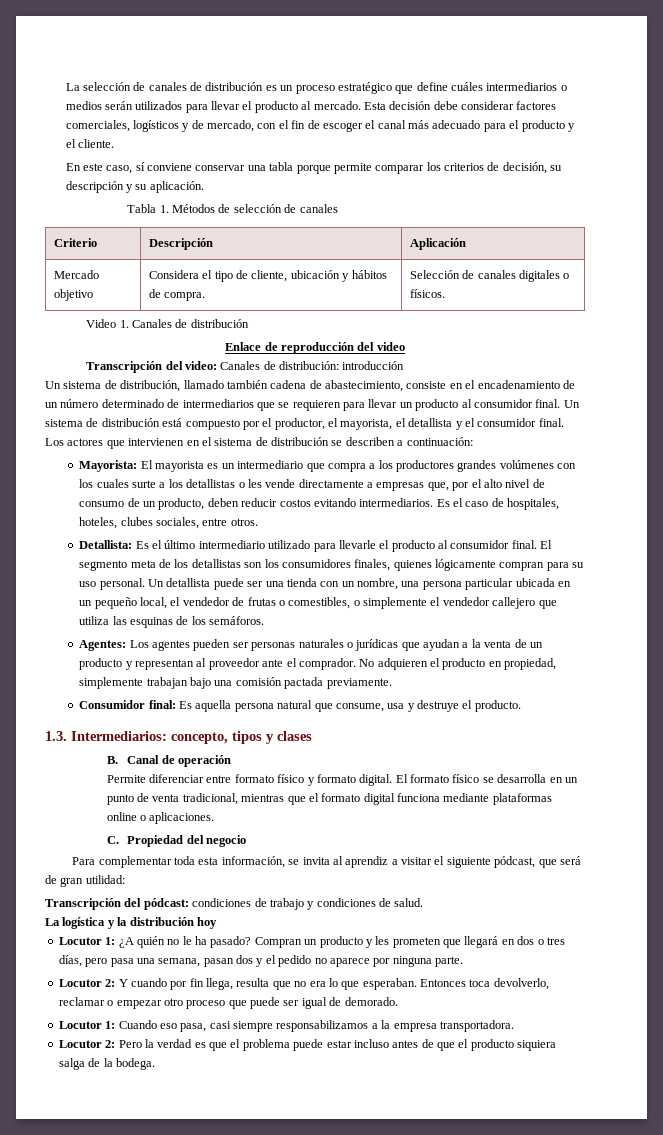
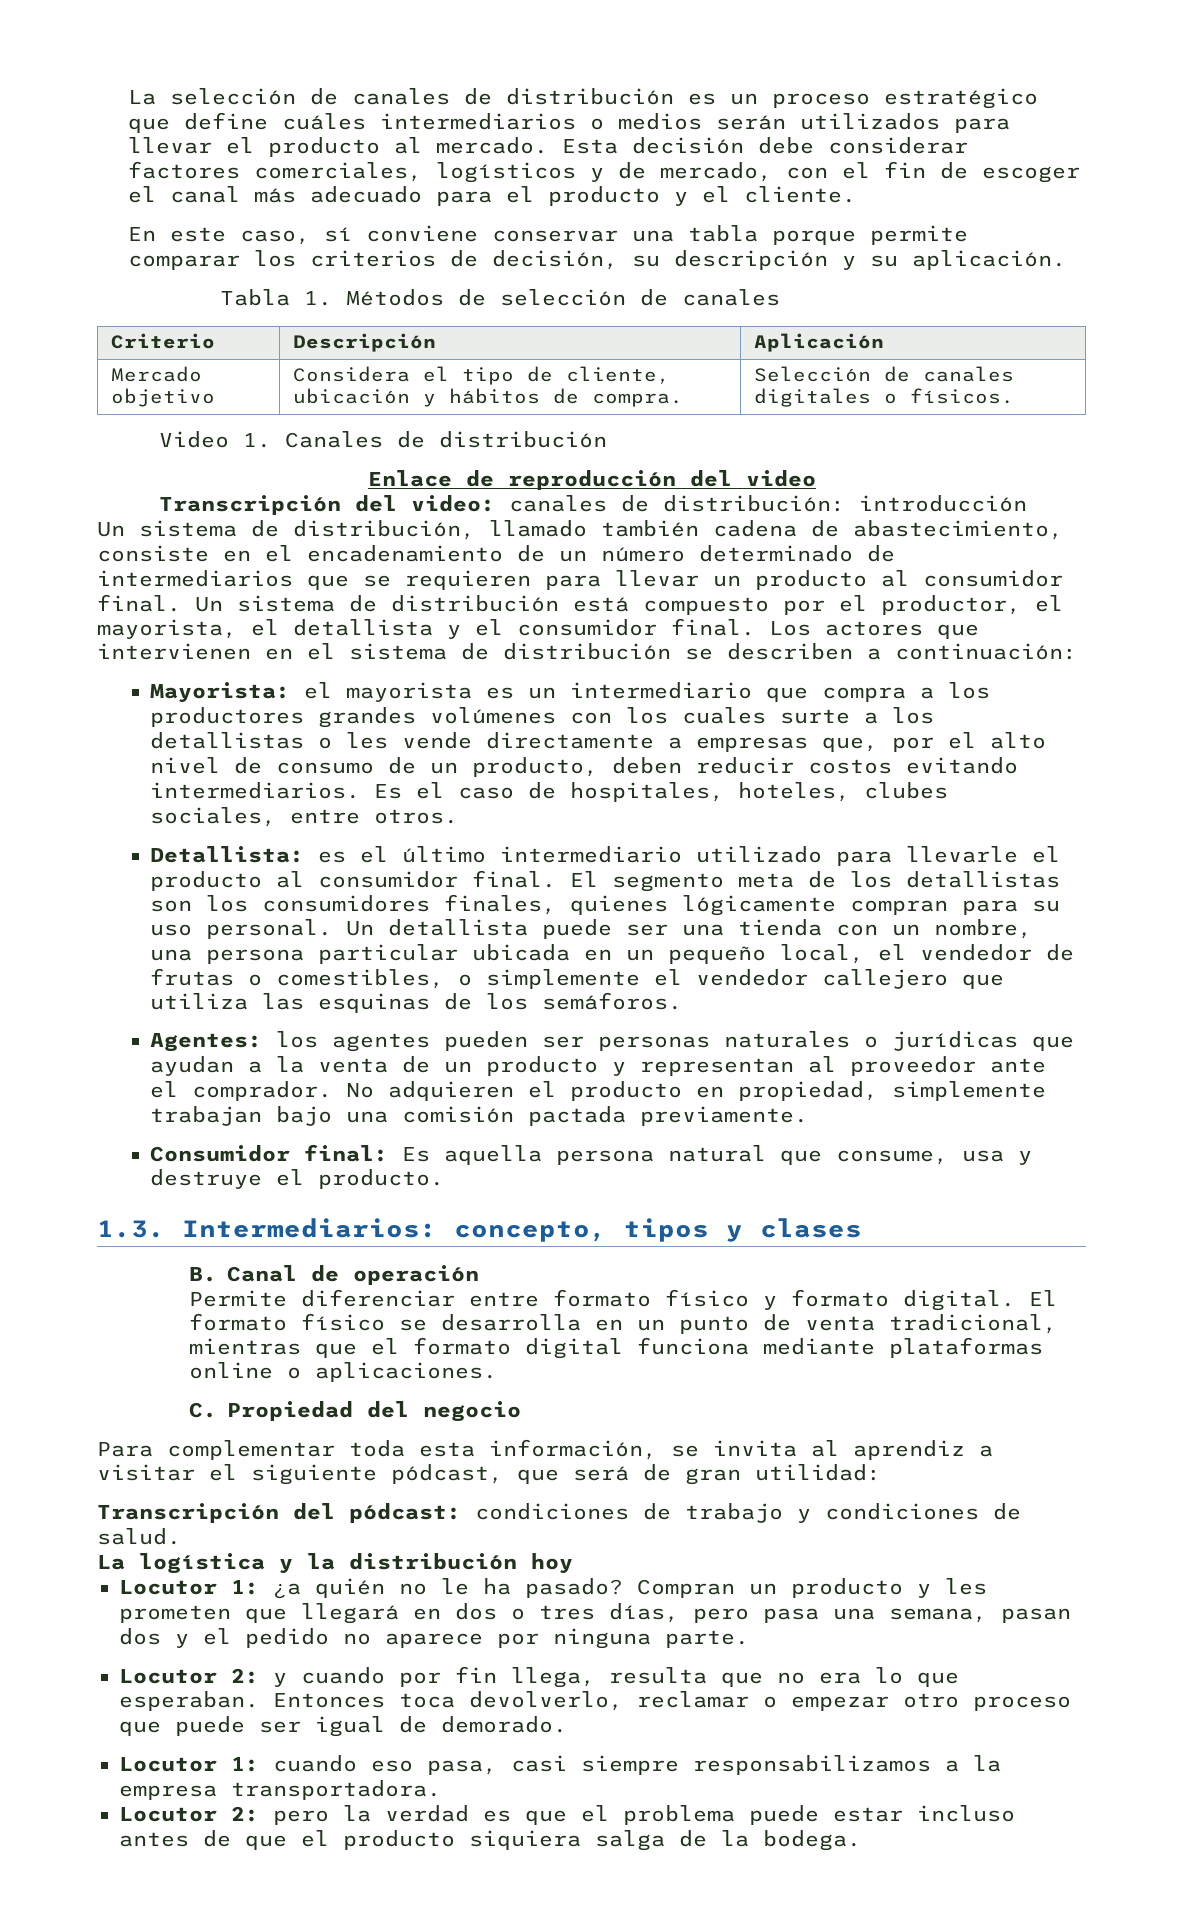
- Transcripción del video: Canales de distribución: introducción
+ Transcripción del video: canales de distribución: introducción
- Mayorista: El mayorista es un intermediario que compra a los productores grandes volúmenes con los cuales surte a los detallistas o les vende directamente a empresas que, por el alto nivel de consumo de un producto, deben reducir costos evitando intermediarios.
+ Mayorista: el mayorista es un intermediario que compra a los productores grandes volúmenes con los cuales surte a los detallistas o les vende directamente a empresas que, por el alto nivel de consumo de un producto, deben reducir costos evitando intermediarios.
- Detallista: Es el último intermediario utilizado para llevarle el producto al consumidor final.
+ Detallista: es el último intermediario utilizado para llevarle el producto al consumidor final.
- Agentes: Los agentes pueden ser personas naturales o jurídicas que ayudan a la venta de un producto y representan al proveedor ante el comprador.
+ Agentes: los agentes pueden ser personas naturales o jurídicas que ayudan a la venta de un producto y representan al proveedor ante el comprador.
- Locutor 1: ¿A quién no le ha pasado?
+ Locutor 1: ¿a quién no le ha pasado?
- Locutor 2: Y cuando por fin llega, resulta que no era lo que esperaban.
+ Locutor 2: y cuando por fin llega, resulta que no era lo que esperaban.
- Locutor 1: Cuando eso pasa, casi siempre responsabilizamos a la empresa transportadora.
+ Locutor 1: cuando eso pasa, casi siempre responsabilizamos a la empresa transportadora.
- Locutor 2: Pero la verdad es que el problema puede estar incluso antes de que el producto siquiera salga de la bodega.
+ Locutor 2: pero la verdad es que el problema puede estar incluso antes de que el producto siquiera salga de la bodega.

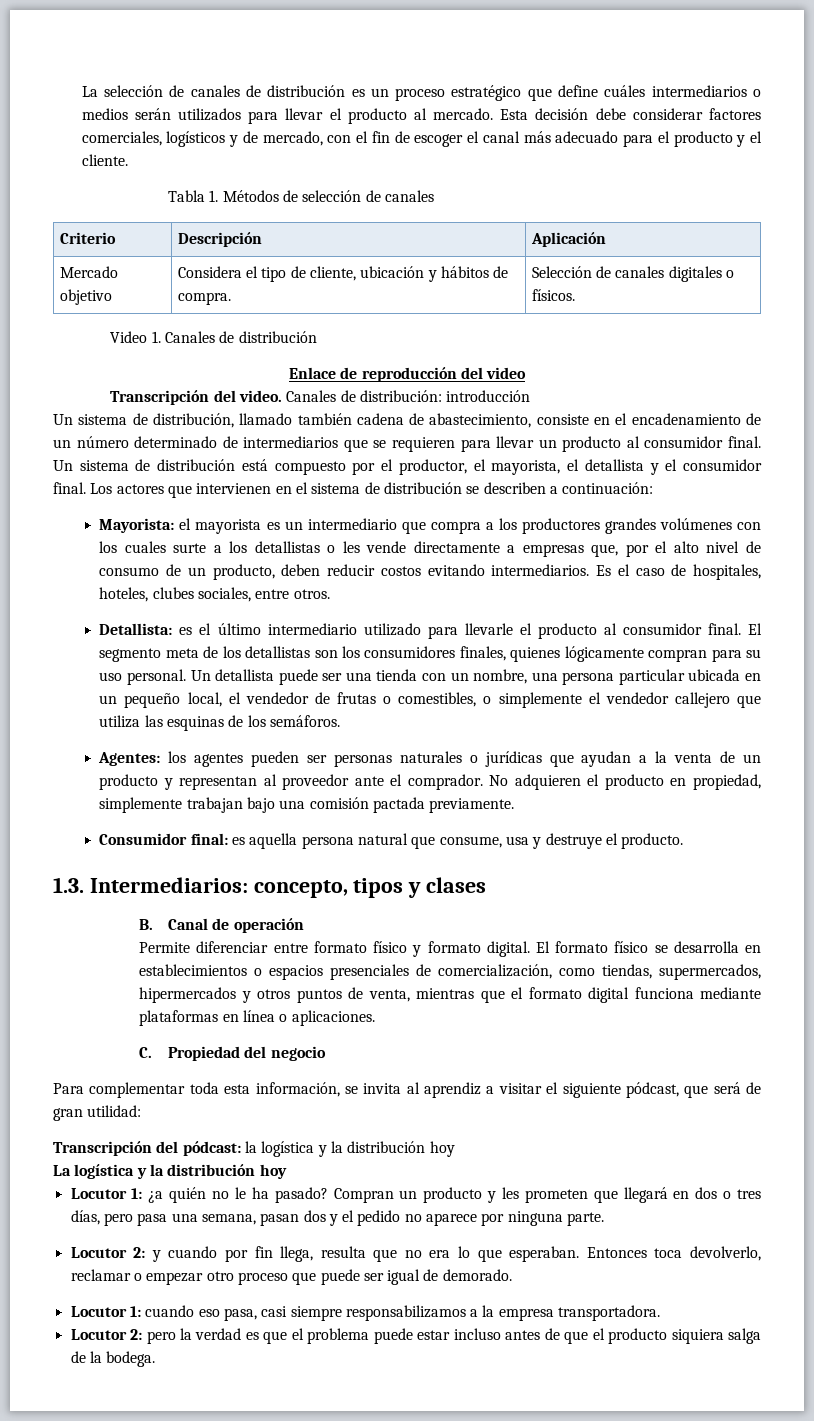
- En este caso, sí conviene conservar una tabla porque permite comparar los criterios de decisión, su descripción y su aplicación.
- Transcripción del video: canales de distribución: introducción
+ Transcripción del video. Canales de distribución: introducción
- Consumidor final: Es aquella persona natural que consume, usa y destruye el producto.
+ Consumidor final: es aquella persona natural que consume, usa y destruye el producto.
- El formato físico se desarrolla en un punto de venta tradicional, mientras que el formato digital funciona mediante plataformas online o aplicaciones.
+ El formato físico se desarrolla en establecimientos o espacios presenciales de comercialización, como tiendas, supermercados, hipermercados y otros puntos de venta, mientras que el formato digital funciona mediante plataformas en línea o aplicaciones.
- Transcripción del pódcast: condiciones de trabajo y condiciones de salud.
+ Transcripción del pódcast: la logística y la distribución hoy

